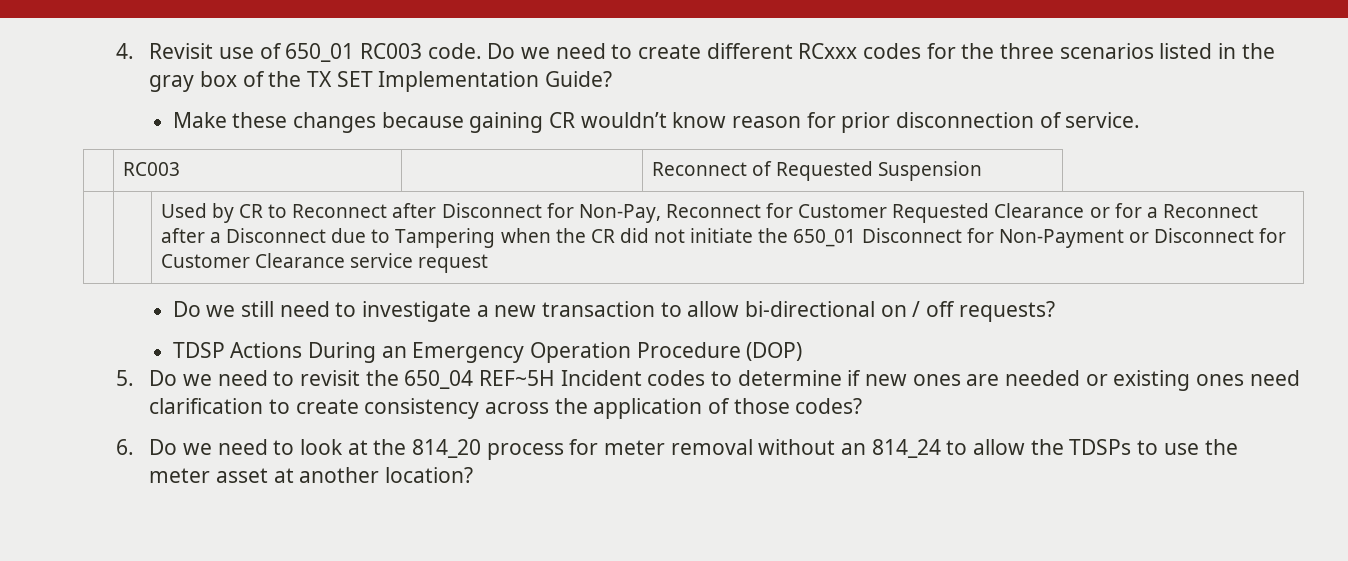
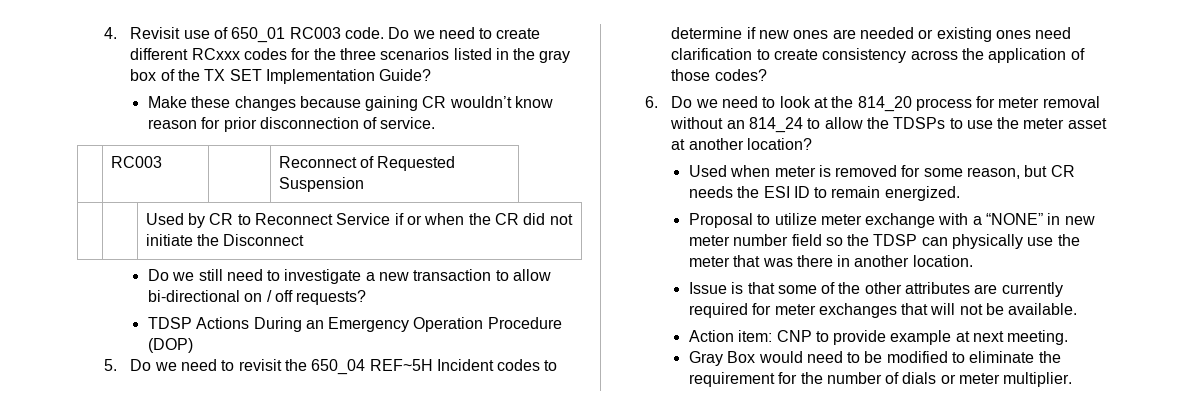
- Used by CR to Reconnect after Disconnect for Non-Pay, Reconnect for Customer Requested Clearance or for a Reconnect after a Disconnect due to Tampering when the CR did not initiate the 650_01 Disconnect for Non-Payment or Disconnect for Customer Clearance service request
+ Used by CR to Reconnect Service if or when the CR did not initiate the Disconnect
+ Used when meter is removed for some reason, but CR needs the ESI ID to remain energized.
+ Proposal to utilize meter exchange with a “NONE” in new meter number field so the TDSP can physically use the meter that was there in another location.
+ Issue is that some of the other attributes are currently required for meter exchanges that will not be available.
+ Action item: CNP to provide example at next meeting.
+ Gray Box would need to be modified to eliminate the requirement for the number of dials or meter multiplier.

